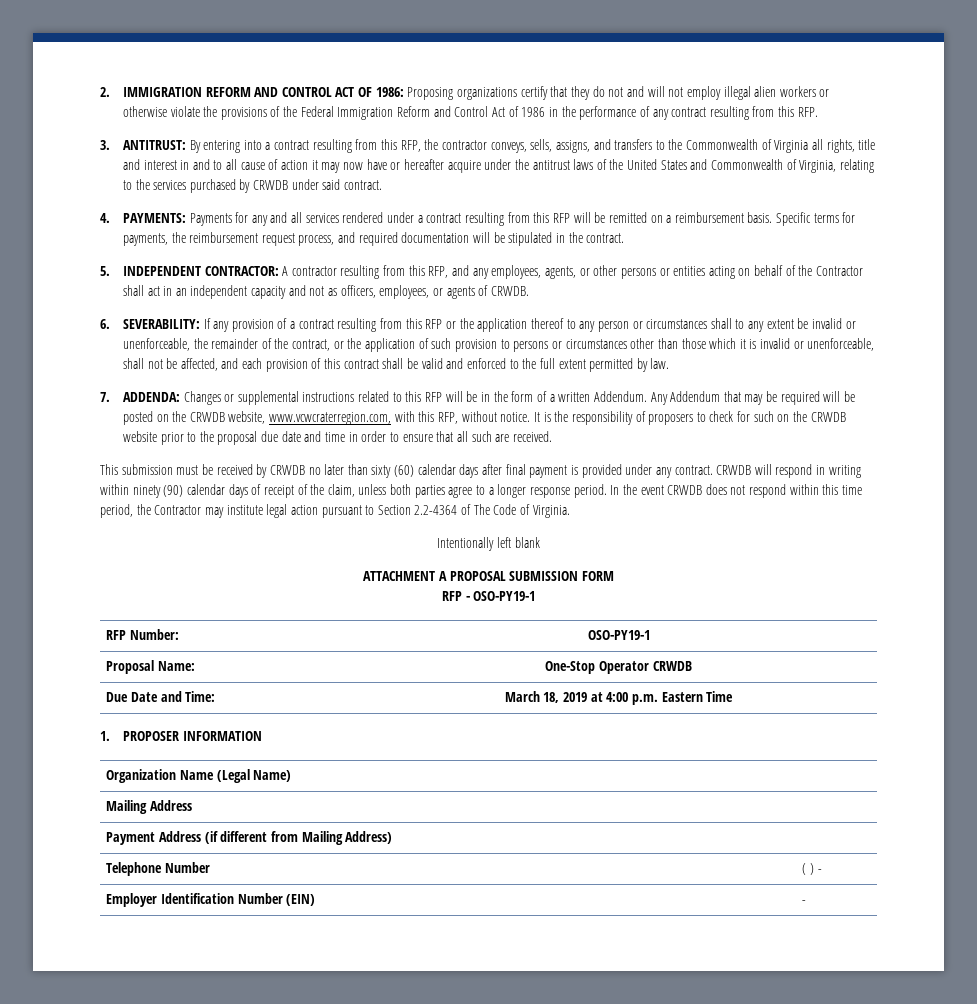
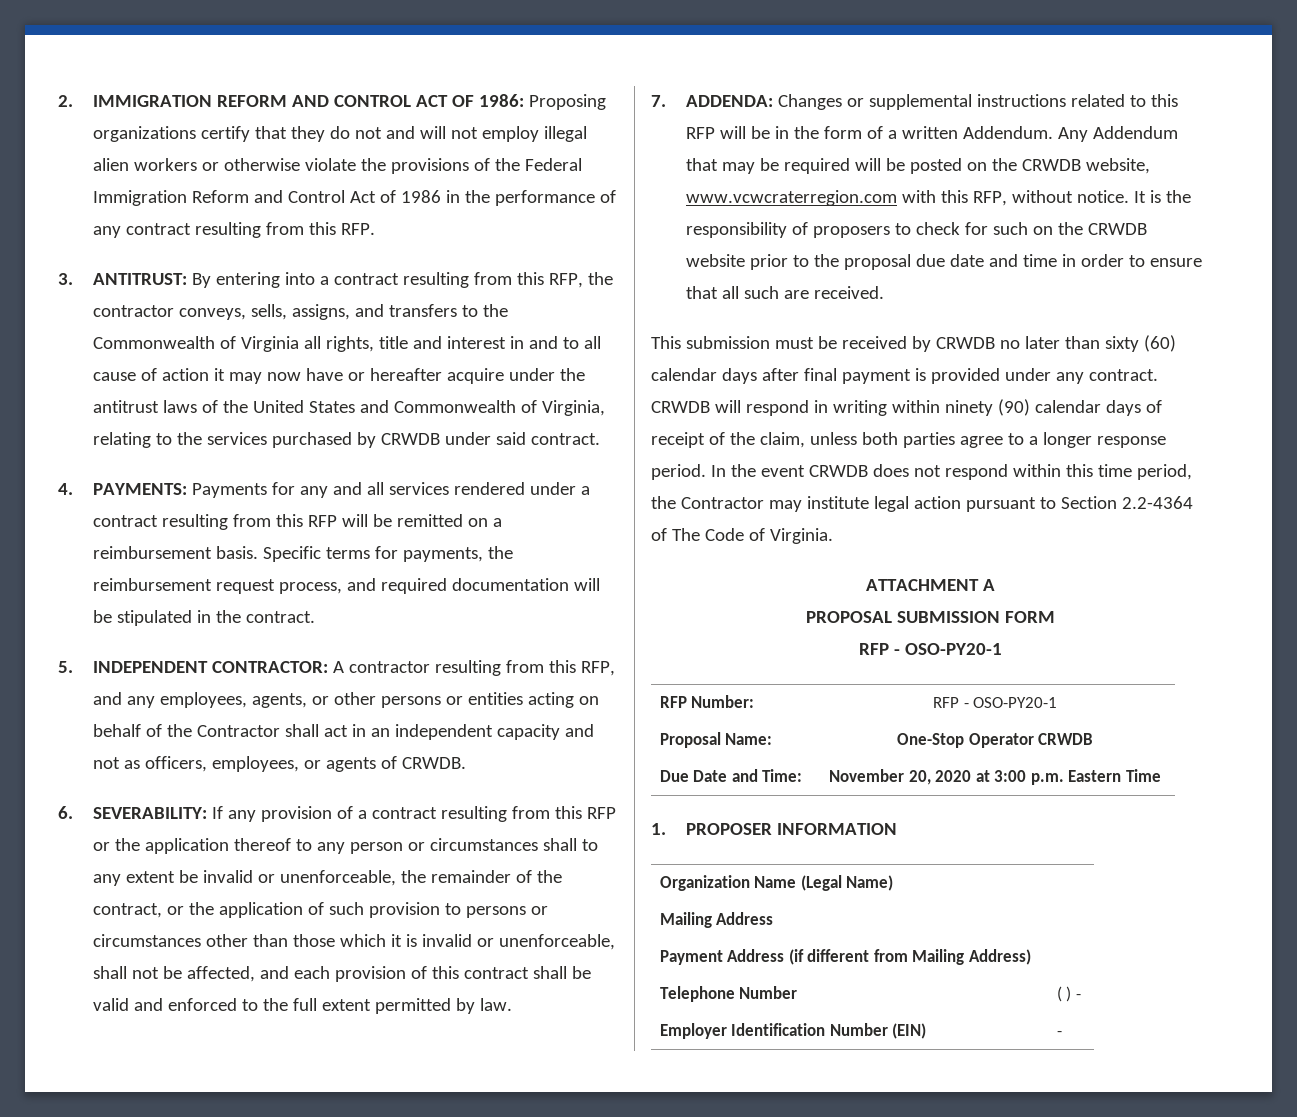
- Any Addendum that may be required will be posted on the CRWDB website, www.vcwcraterregion.com, with this RFP, without notice.
+ Any Addendum that may be required will be posted on the CRWDB website, www.vcwcraterregion.com with this RFP, without notice.
- Intentionally left blank
- ATTACHMENT A PROPOSAL SUBMISSION FORM
- RFP - OSO-PY19-1
+ ATTACHMENT A
+ PROPOSAL SUBMISSION FORM
+ RFP - OSO-PY20-1
- RFP Number: | OSO-PY19-1
+ RFP Number: | RFP - OSO-PY20-1
- Due Date and Time: | March 18, 2019 at 4:00 p.m. Eastern Time
+ Due Date and Time: | November 20, 2020 at 3:00 p.m. Eastern Time

